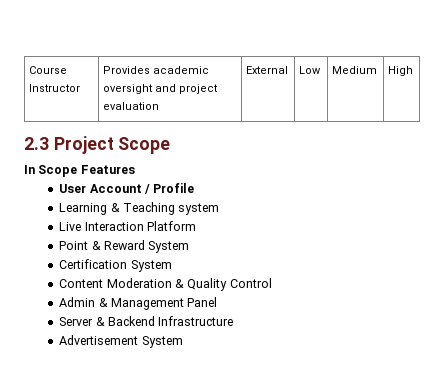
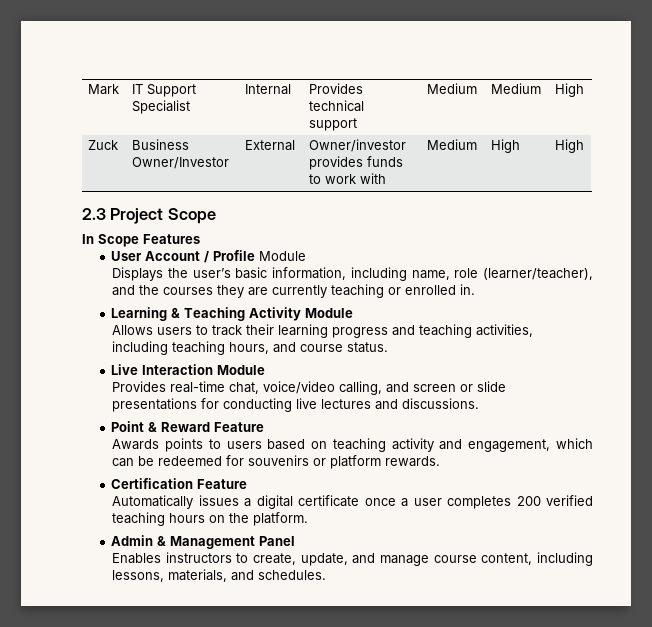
- Course Instructor | Provides academic oversight and project evaluation | External | Low | Medium | High
+ Mark | IT Support Specialist | Internal | Provides technical support | Medium | Medium | High
+ Zuck | Business Owner/Investor | External | Owner/investor provides funds to work with | Medium | High | High
- User Account / Profile
- Learning & Teaching system
- Live Interaction Platform
- Point & Reward System
- Certification System
- Content Moderation & Quality Control
+ User Account / Profile Module
+ Displays the user’s basic information, including name, role (learner/teacher), and the courses they are currently teaching or enrolled in.
+ Learning & Teaching Activity Module
+ Allows users to track their learning progress and teaching activities, including teaching hours, and course status.
+ Live Interaction Module
+ Provides real-time chat, voice/video calling, and screen or slide presentations for conducting live lectures and discussions.
+ Point & Reward Feature
+ Awards points to users based on teaching activity and engagement, which can be redeemed for souvenirs or platform rewards.
+ Certification Feature
+ Automatically issues a digital certificate once a user completes 200 verified teaching hours on the platform.
  Admin & Management Panel
- Server & Backend Infrastructure
- Advertisement System
+ Enables instructors to create, update, and manage course content, including lessons, materials, and schedules.

